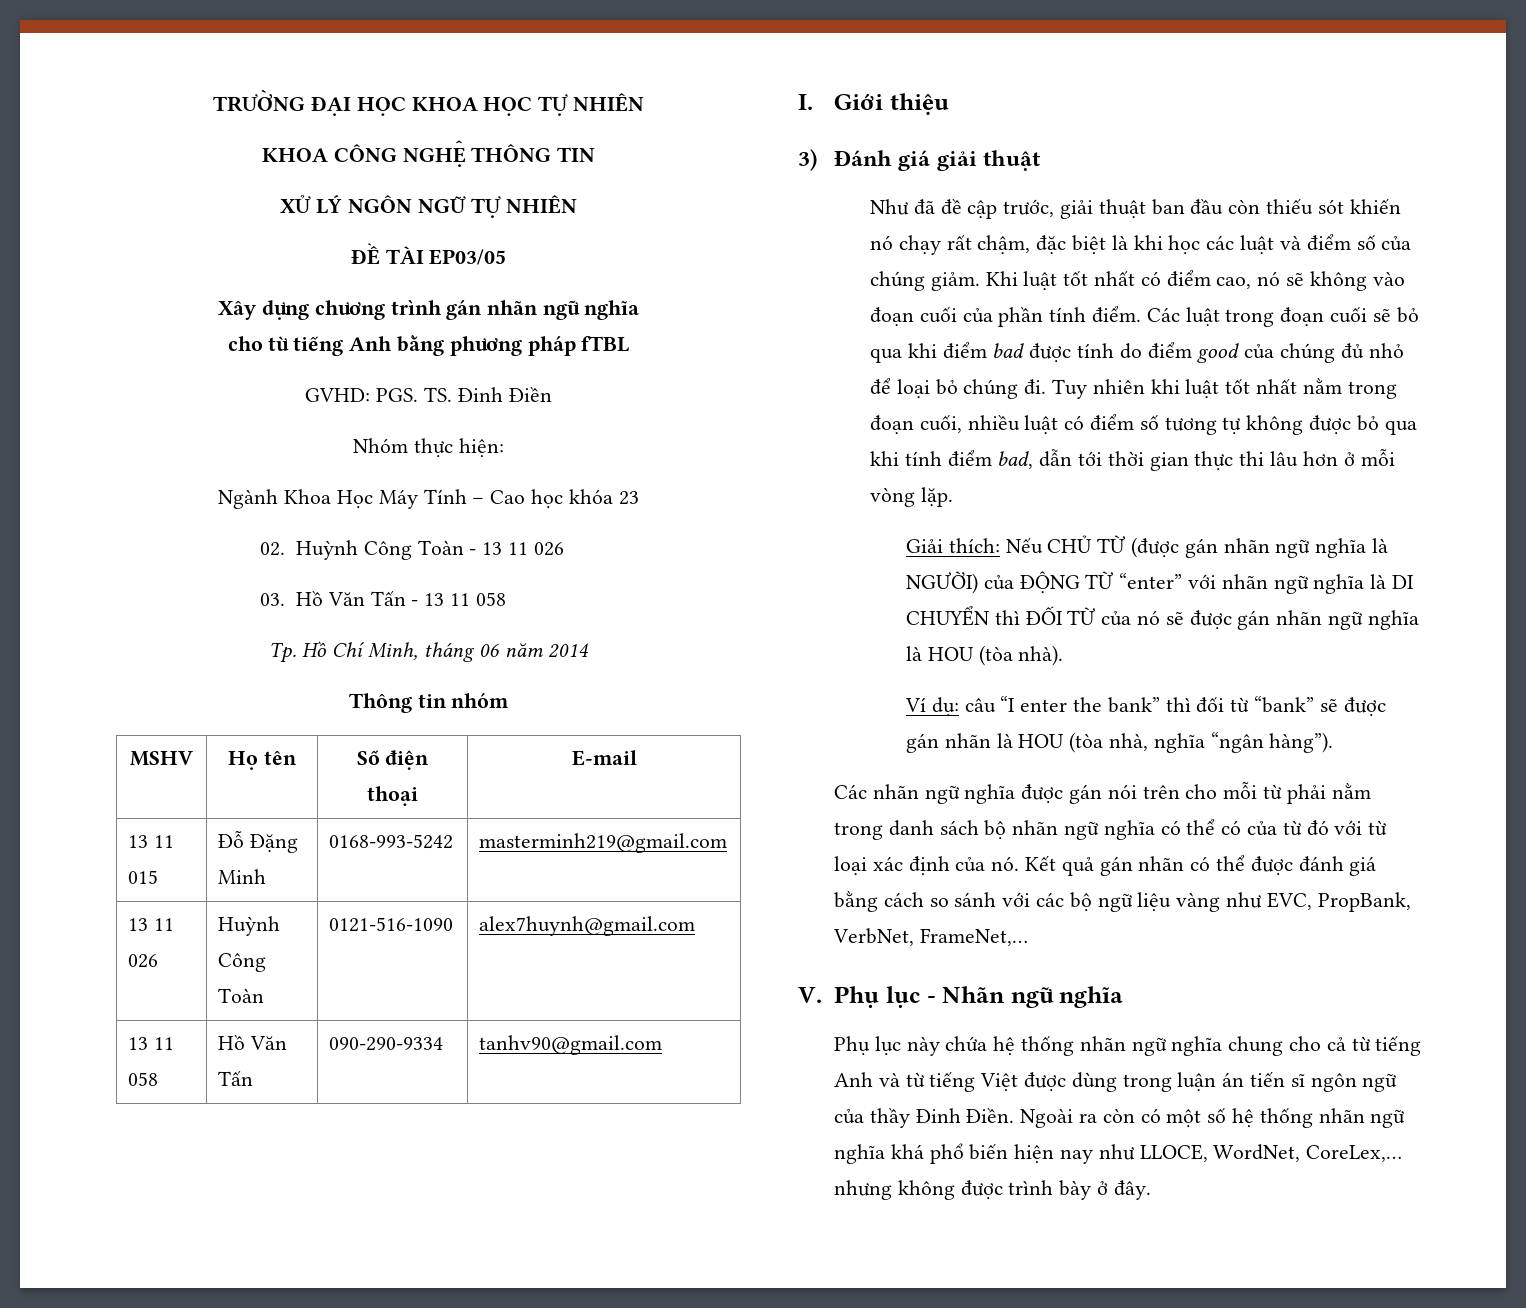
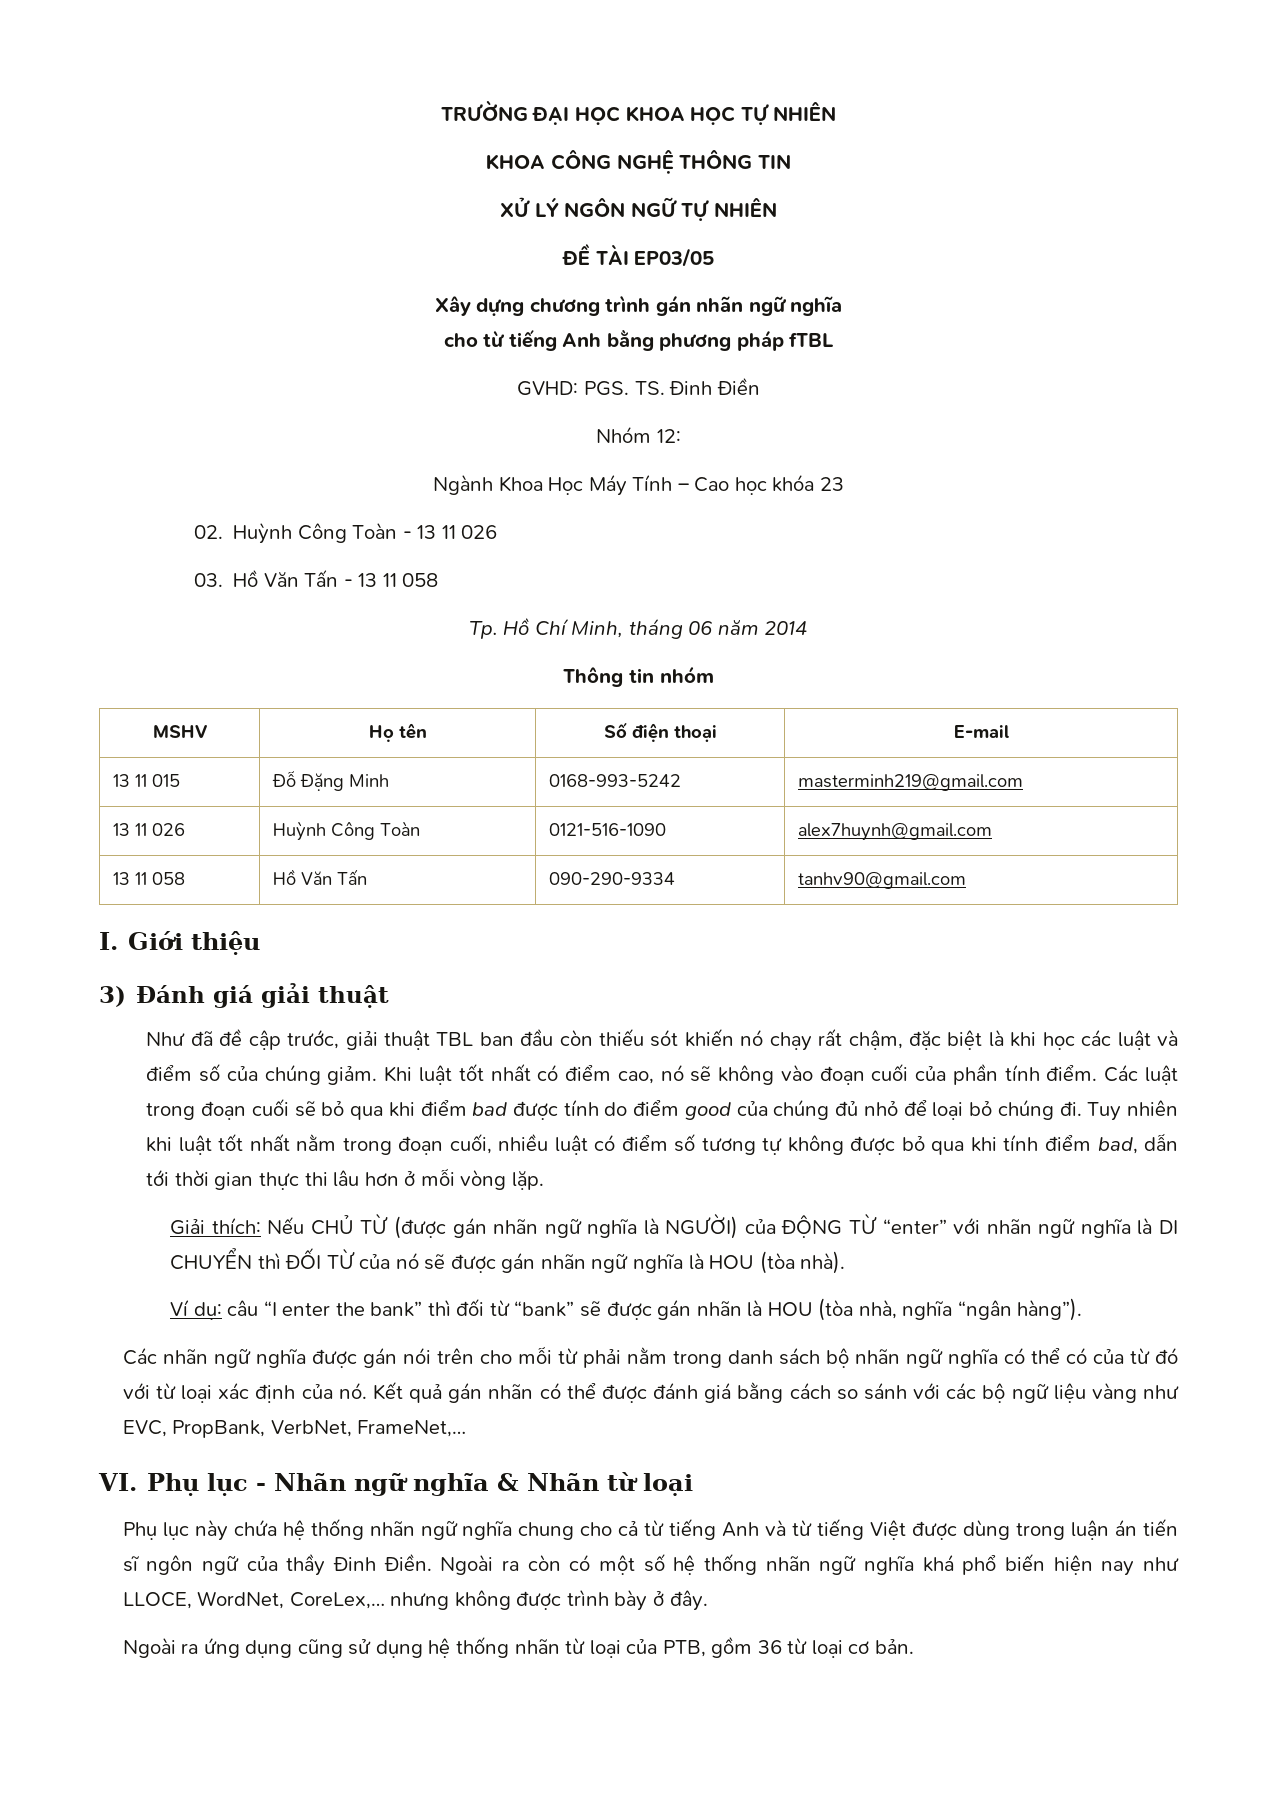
- Nhóm thực hiện:
+ Nhóm 12:
- Như đã đề cập trước, giải thuật ban đầu còn thiếu sót khiến nó chạy rất chậm, đặc biệt là khi học các luật và điểm số của chúng giảm.
+ Như đã đề cập trước, giải thuật TBL ban đầu còn thiếu sót khiến nó chạy rất chậm, đặc biệt là khi học các luật và điểm số của chúng giảm.
- V. Phụ lục - Nhãn ngữ nghĩa
+ VI. Phụ lục - Nhãn ngữ nghĩa & Nhãn từ loại
+ Ngoài ra ứng dụng cũng sử dụng hệ thống nhãn từ loại của PTB, gồm 36 từ loại cơ bản.

